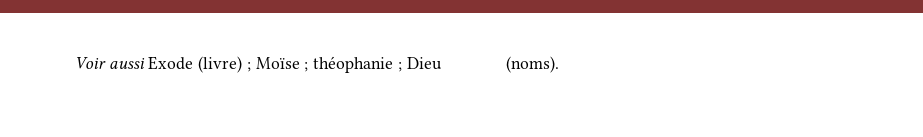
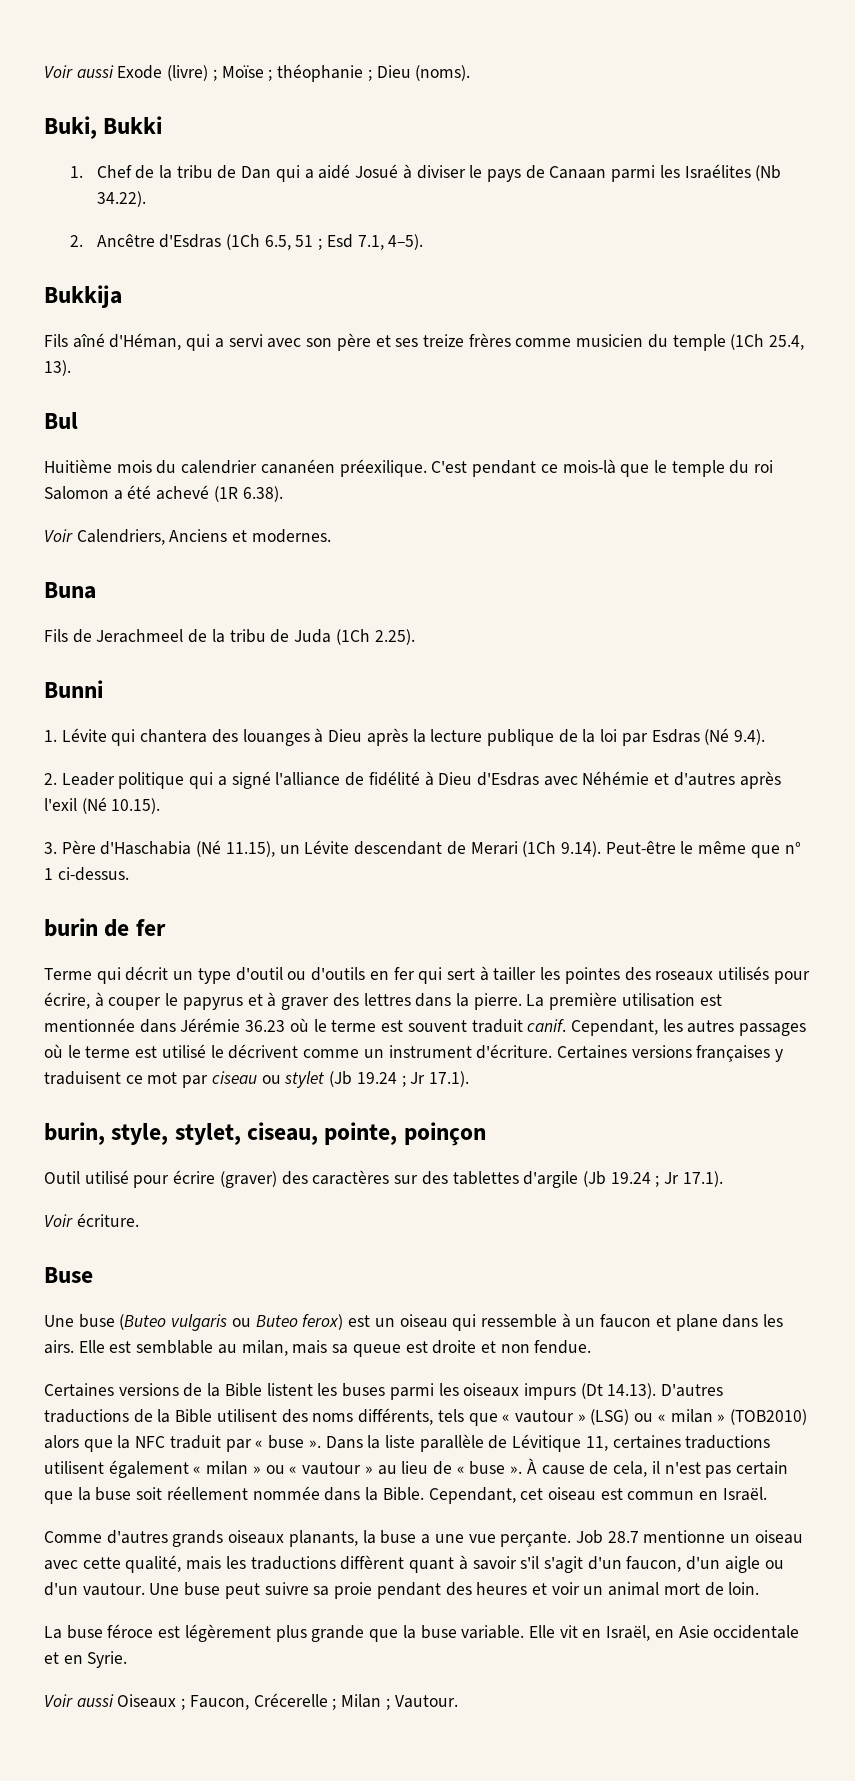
+ Buki, Bukki
+ 1. Chef de la tribu de Dan qui a aidé Josué à diviser le pays de Canaan parmi les Israélites (Nb 34.22).
+ 2. Ancêtre d'Esdras (1Ch 6.5, 51 ; Esd 7.1, 4–5).
+ Bukkija
+ Fils aîné d'Héman, qui a servi avec son père et ses treize frères comme musicien du temple (1Ch 25.4, 13).
+ Bul
+ Huitième mois du calendrier cananéen préexilique. C'est pendant ce mois-là que le temple du roi Salomon a été achevé (1R 6.38).
+ Voir Calendriers, Anciens et modernes.
+ Buna
+ Fils de Jerachmeel de la tribu de Juda (1Ch 2.25).
+ Bunni
+ 1. Lévite qui chantera des louanges à Dieu après la lecture publique de la loi par Esdras (Né 9.4).
+ 2. Leader politique qui a signé l'alliance de fidélité à Dieu d'Esdras avec Néhémie et d'autres après l'exil (Né 10.15).
+ 3. Père d'Haschabia (Né 11.15), un Lévite descendant de Merari (1Ch 9.14). Peut-être le même que n° 1 ci-dessus.
+ burin de fer
+ Terme qui décrit un type d'outil ou d'outils en fer qui sert à tailler les pointes des roseaux utilisés pour écrire, à couper le papyrus et à graver des lettres dans la pierre. La première utilisation est mentionnée dans Jérémie 36.23 où le terme est souvent traduit canif. Cependant, les autres passages où le terme est utilisé le décrivent comme un instrument d'écriture. Certaines versions françaises y traduisent ce mot par ciseau ou stylet (Jb 19.24 ; Jr 17.1).
+ burin, style, stylet, ciseau, pointe, poinçon
+ Outil utilisé pour écrire (graver) des caractères sur des tablettes d'argile (Jb 19.24 ; Jr 17.1).
+ Voir écriture.
+ Buse
+ Une buse (Buteo vulgaris ou Buteo ferox) est un oiseau qui ressemble à un faucon et plane dans les airs. Elle est semblable au milan, mais sa queue est droite et non fendue.
+ Certaines versions de la Bible listent les buses parmi les oiseaux impurs (Dt 14.13). D'autres traductions de la Bible utilisent des noms différents, tels que « vautour » (LSG) ou « milan » (TOB2010) alors que la NFC traduit par « buse ». Dans la liste parallèle de Lévitique 11, certaines traductions utilisent également « milan » ou « vautour » au lieu de « buse ». À cause de cela, il n'est pas certain que la buse soit réellement nommée dans la Bible. Cependant, cet oiseau est commun en Israël.
+ Comme d'autres grands oiseaux planants, la buse a une vue perçante. Job 28.7 mentionne un oiseau avec cette qualité, mais les traductions diffèrent quant à savoir s'il s'agit d'un faucon, d'un aigle ou d'un vautour. Une buse peut suivre sa proie pendant des heures et voir un animal mort de loin.
+ La buse féroce est légèrement plus grande que la buse variable. Elle vit en Israël, en Asie occidentale et en Syrie.
+ Voir aussi Oiseaux ; Faucon, Crécerelle ; Milan ; Vautour.

